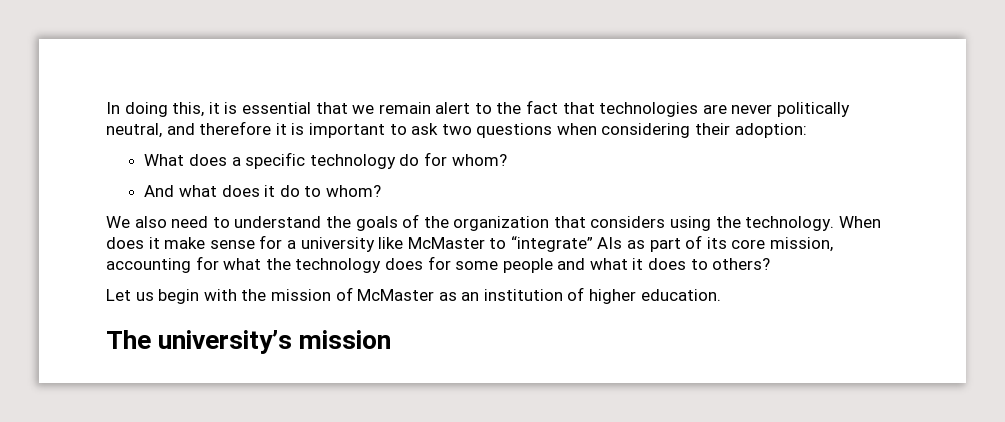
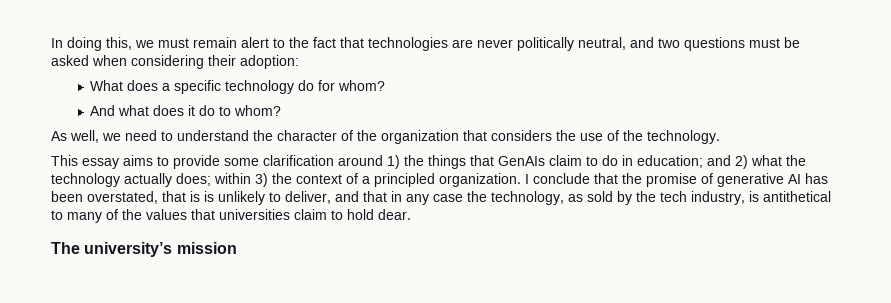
- In doing this, it is essential that we remain alert to the fact that technologies are never politically neutral, and therefore it is important to ask two questions when considering their adoption:
+ In doing this, we must remain alert to the fact that technologies are never politically neutral, and two questions must be asked when considering their adoption:
- We also need to understand the goals of the organization that considers using the technology. When does it make sense for a university like McMaster to “integrate” AIs as part of its core mission, accounting for what the technology does for some people and what it does to others?
- Let us begin with the mission of McMaster as an institution of higher education.
+ As well, we need to understand the character of the organization that considers the use of the technology.
+ This essay aims to provide some clarification around 1) the things that GenAIs claim to do in education; and 2) what the technology actually does; within 3) the context of a principled organization. I conclude that the promise of generative AI has been overstated, that is is unlikely to deliver, and that in any case the technology, as sold by the tech industry, is antithetical to many of the values that universities claim to hold dear.

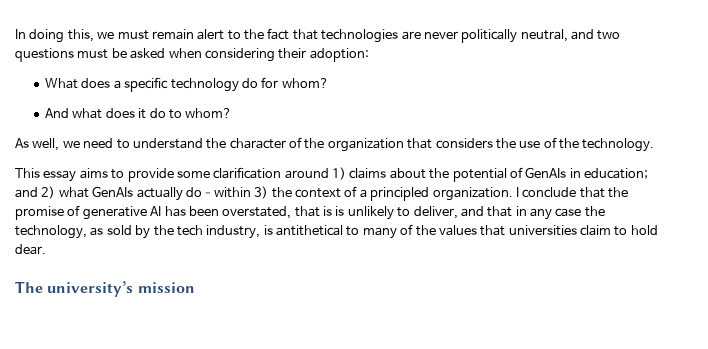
- This essay aims to provide some clarification around 1) the things that GenAIs claim to do in education; and 2) what the technology actually does; within 3) the context of a principled organization.
+ This essay aims to provide some clarification around 1) claims about the potential of GenAIs in education; and 2) what GenAIs actually do–within 3) the context of a principled organization.

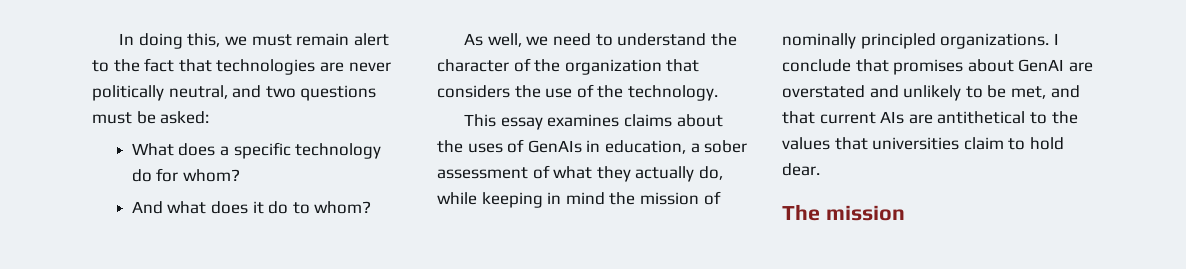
- In doing this, we must remain alert to the fact that technologies are never politically neutral, and two questions must be asked when considering their adoption:
+ In doing this, we must remain alert to the fact that technologies are never politically neutral, and two questions must be asked:
- This essay aims to provide some clarification around 1) claims about the potential of GenAIs in education; and 2) what GenAIs actually do–within 3) the context of a principled organization. I conclude that the promise of generative AI has been overstated, that is is unlikely to deliver, and that in any case the technology, as sold by the tech industry, is antithetical to many of the values that universities claim to hold dear.
+ This essay examines claims about the uses of GenAIs in education, a sober assessment of what they actually do, while keeping in mind the mission of nominally principled organizations. I conclude that promises about GenAI are overstated and unlikely to be met, and that current AIs are antithetical to the values that universities claim to hold dear.
- The university’s mission
+ The mission

